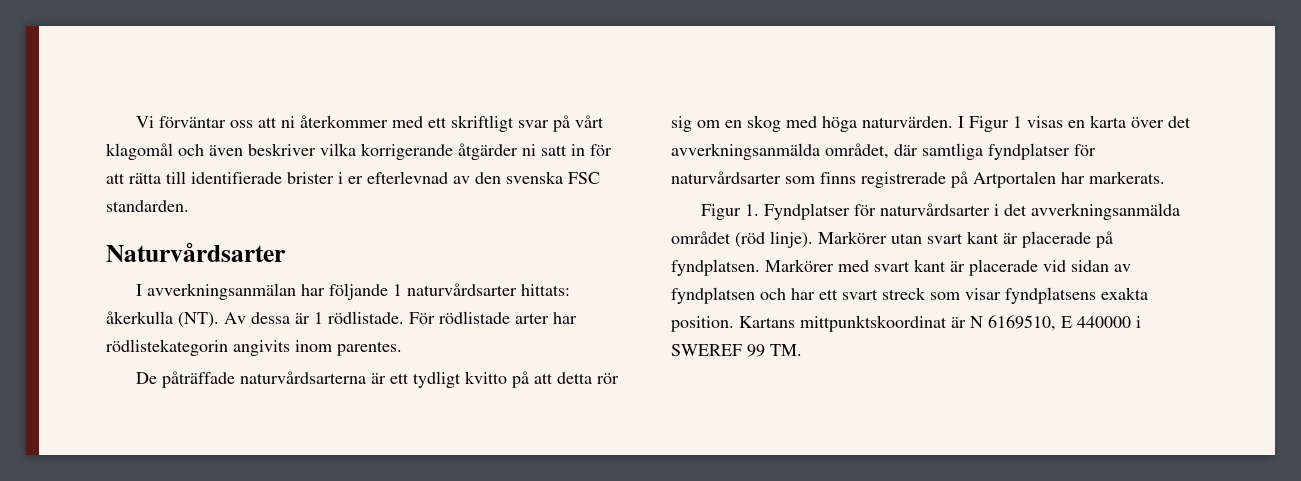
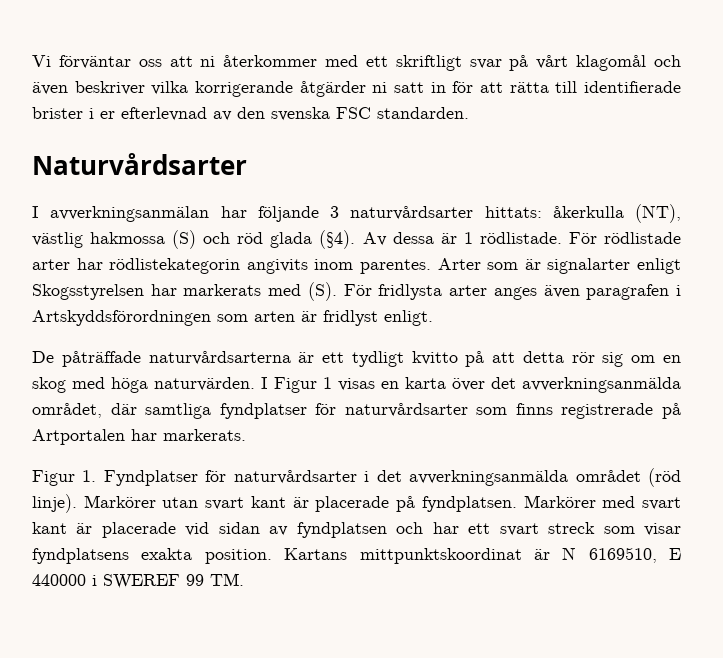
- I avverkningsanmälan har följande 1 naturvårdsarter hittats: åkerkulla (NT). Av dessa är 1 rödlistade.
+ I avverkningsanmälan har följande 3 naturvårdsarter hittats: åkerkulla (NT), västlig hakmossa (S) och röd glada (§4). Av dessa är 1 rödlistade.
+ Arter som är signalarter enligt Skogsstyrelsen har markerats med (S). För fridlysta arter anges även paragrafen i Artskyddsförordningen som arten är fridlyst enligt.

